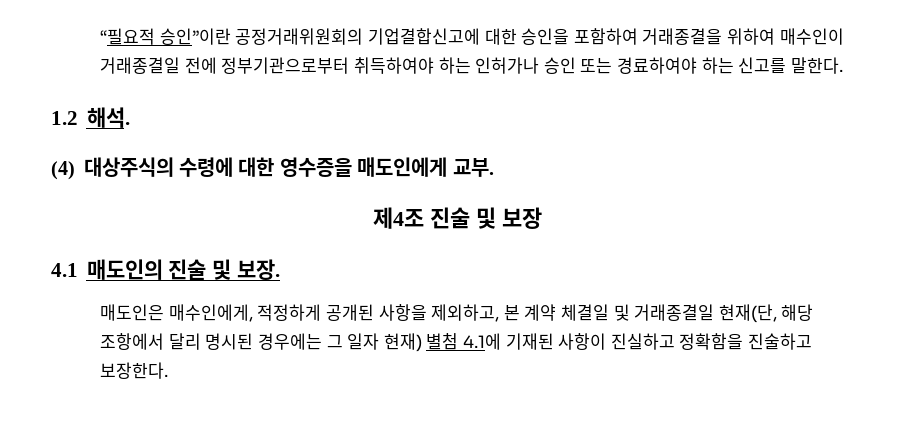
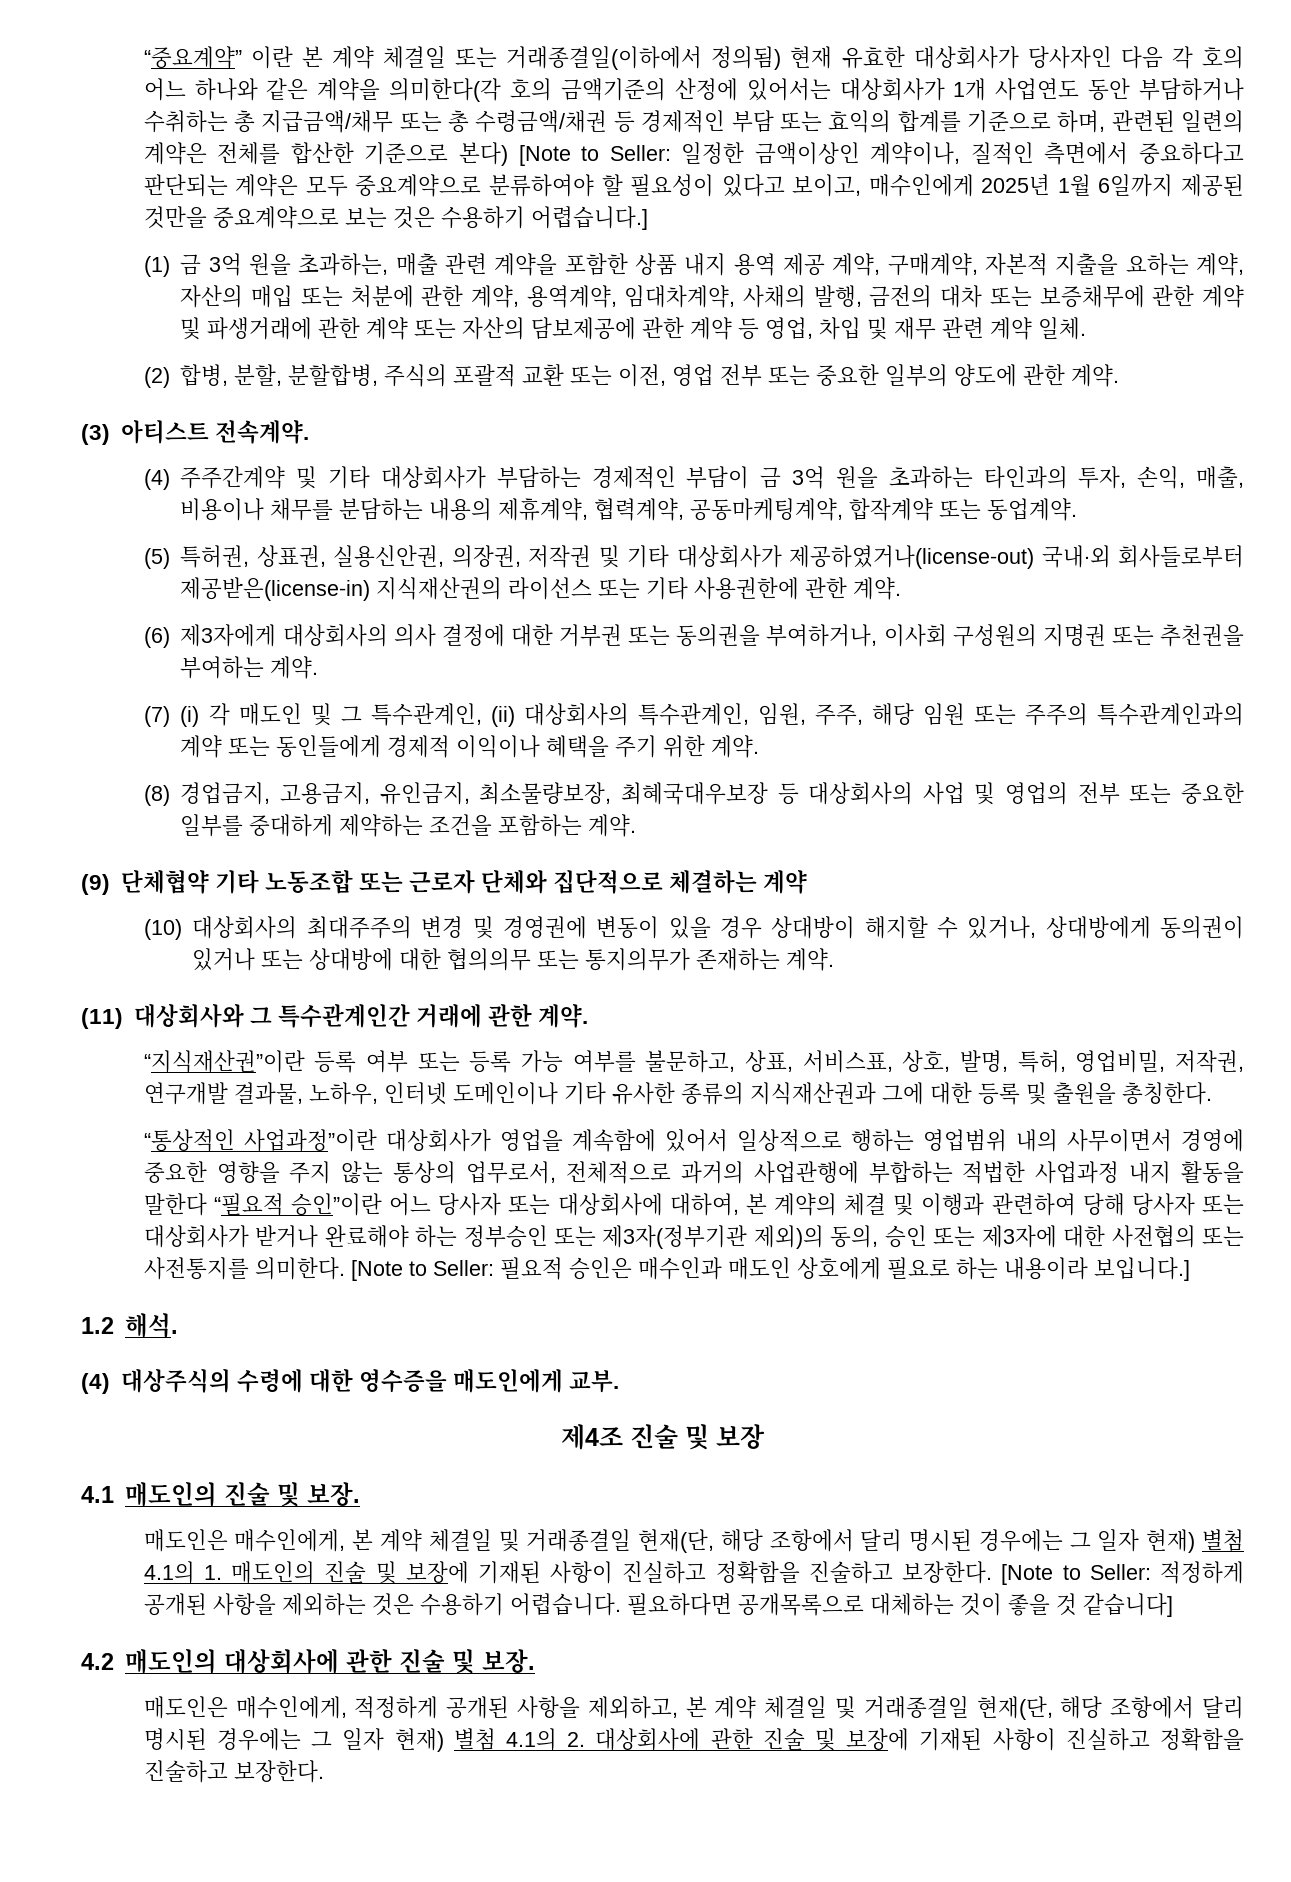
- “필요적 승인”이란 공정거래위원회의 기업결합신고에 대한 승인을 포함하여 거래종결을 위하여 매수인이 거래종결일 전에 정부기관으로부터 취득하여야 하는 인허가나 승인 또는 경료하여야 하는 신고를 말한다.
+ “중요계약” 이란 본 계약 체결일 또는 거래종결일(이하에서 정의됨) 현재 유효한 대상회사가 당사자인 다음 각 호의 어느 하나와 같은 계약을 의미한다(각 호의 금액기준의 산정에 있어서는 대상회사가 1개 사업연도 동안 부담하거나 수취하는 총 지급금액/채무 또는 총 수령금액/채권 등 경제적인 부담 또는 효익의 합계를 기준으로 하며, 관련된 일련의 계약은 전체를 합산한 기준으로 본다) [Note to Seller: 일정한 금액이상인 계약이나, 질적인 측면에서 중요하다고 판단되는 계약은 모두 중요계약으로 분류하여야 할 필요성이 있다고 보이고, 매수인에게 2025년 1월 6일까지 제공된 것만을 중요계약으로 보는 것은 수용하기 어렵습니다.]
+ (1) 금 3억 원을 초과하는, 매출 관련 계약을 포함한 상품 내지 용역 제공 계약, 구매계약, 자본적 지출을 요하는 계약, 자산의 매입 또는 처분에 관한 계약, 용역계약, 임대차계약, 사채의 발행, 금전의 대차 또는 보증채무에 관한 계약 및 파생거래에 관한 계약 또는 자산의 담보제공에 관한 계약 등 영업, 차입 및 재무 관련 계약 일체.
+ (2) 합병, 분할, 분할합병, 주식의 포괄적 교환 또는 이전, 영업 전부 또는 중요한 일부의 양도에 관한 계약.
+ (3) 아티스트 전속계약.
+ (4) 주주간계약 및 기타 대상회사가 부담하는 경제적인 부담이 금 3억 원을 초과하는 타인과의 투자, 손익, 매출, 비용이나 채무를 분담하는 내용의 제휴계약, 협력계약, 공동마케팅계약, 합작계약 또는 동업계약.
+ (5) 특허권, 상표권, 실용신안권, 의장권, 저작권 및 기타 대상회사가 제공하였거나(license-out) 국내∙외 회사들로부터 제공받은(license-in) 지식재산권의 라이선스 또는 기타 사용권한에 관한 계약.
+ (6) 제3자에게 대상회사의 의사 결정에 대한 거부권 또는 동의권을 부여하거나, 이사회 구성원의 지명권 또는 추천권을 부여하는 계약.
+ (7) (i) 각 매도인 및 그 특수관계인, (ii) 대상회사의 특수관계인, 임원, 주주, 해당 임원 또는 주주의 특수관계인과의 계약 또는 동인들에게 경제적 이익이나 혜택을 주기 위한 계약.
+ (8) 경업금지, 고용금지, 유인금지, 최소물량보장, 최혜국대우보장 등 대상회사의 사업 및 영업의 전부 또는 중요한 일부를 중대하게 제약하는 조건을 포함하는 계약.
+ (9) 단체협약 기타 노동조합 또는 근로자 단체와 집단적으로 체결하는 계약
+ (10) 대상회사의 최대주주의 변경 및 경영권에 변동이 있을 경우 상대방이 해지할 수 있거나, 상대방에게 동의권이 있거나 또는 상대방에 대한 협의의무 또는 통지의무가 존재하는 계약.
+ (11) 대상회사와 그 특수관계인간 거래에 관한 계약.
+ “지식재산권”이란 등록 여부 또는 등록 가능 여부를 불문하고, 상표, 서비스표, 상호, 발명, 특허, 영업비밀, 저작권, 연구개발 결과물, 노하우, 인터넷 도메인이나 기타 유사한 종류의 지식재산권과 그에 대한 등록 및 출원을 총칭한다.
+ “통상적인 사업과정”이란 대상회사가 영업을 계속함에 있어서 일상적으로 행하는 영업범위 내의 사무이면서 경영에 중요한 영향을 주지 않는 통상의 업무로서, 전체적으로 과거의 사업관행에 부합하는 적법한 사업과정 내지 활동을 말한다 “필요적 승인”이란 어느 당사자 또는 대상회사에 대하여, 본 계약의 체결 및 이행과 관련하여 당해 당사자 또는 대상회사가 받거나 완료해야 하는 정부승인 또는 제3자(정부기관 제외)의 동의, 승인 또는 제3자에 대한 사전협의 또는 사전통지를 의미한다. [Note to Seller: 필요적 승인은 매수인과 매도인 상호에게 필요로 하는 내용이라 보입니다.]
+ 매도인은 매수인에게, 본 계약 체결일 및 거래종결일 현재(단, 해당 조항에서 달리 명시된 경우에는 그 일자 현재) 별첨 4.1의 1. 매도인의 진술 및 보장에 기재된 사항이 진실하고 정확함을 진술하고 보장한다. [Note to Seller: 적정하게 공개된 사항을 제외하는 것은 수용하기 어렵습니다. 필요하다면 공개목록으로 대체하는 것이 좋을 것 같습니다]
+ 4.2 매도인의 대상회사에 관한 진술 및 보장.
- 매도인은 매수인에게, 적정하게 공개된 사항을 제외하고, 본 계약 체결일 및 거래종결일 현재(단, 해당 조항에서 달리 명시된 경우에는 그 일자 현재) 별첨 4.1에 기재된 사항이 진실하고 정확함을 진술하고 보장한다.
+ 매도인은 매수인에게, 적정하게 공개된 사항을 제외하고, 본 계약 체결일 및 거래종결일 현재(단, 해당 조항에서 달리 명시된 경우에는 그 일자 현재) 별첨 4.1의 2. 대상회사에 관한 진술 및 보장에 기재된 사항이 진실하고 정확함을 진술하고 보장한다.

